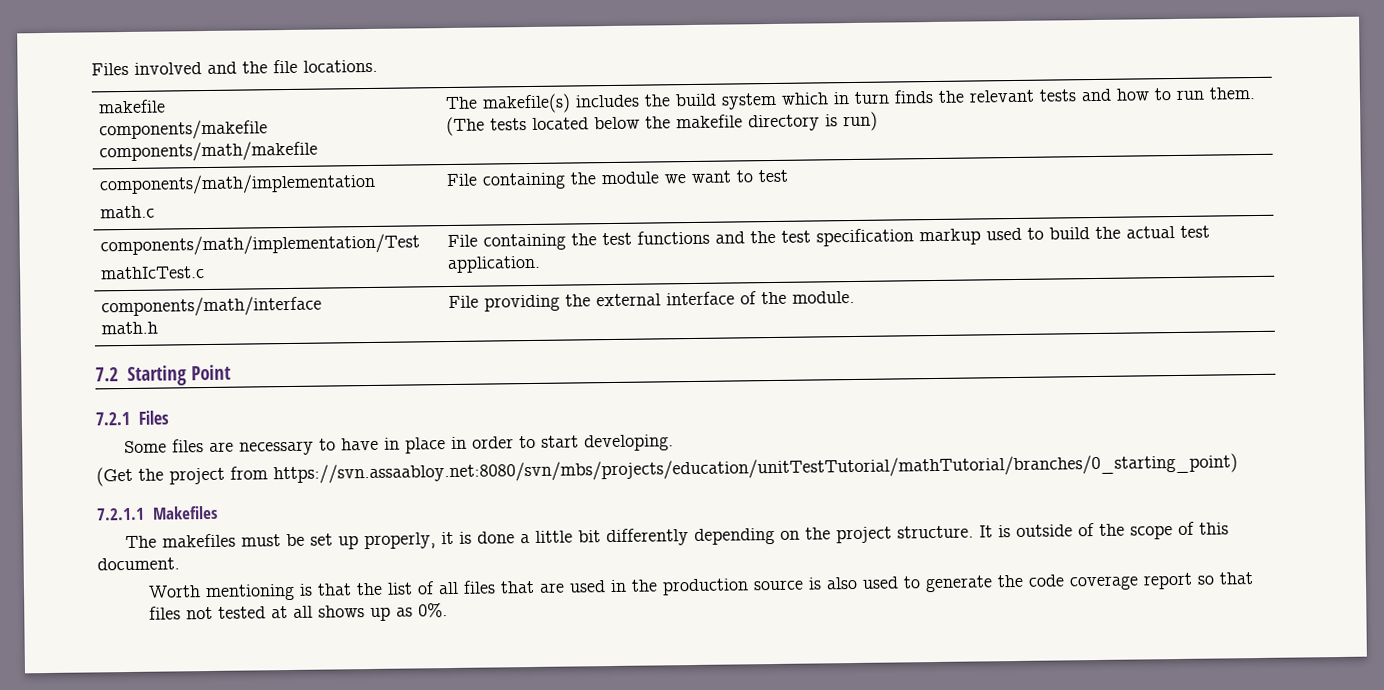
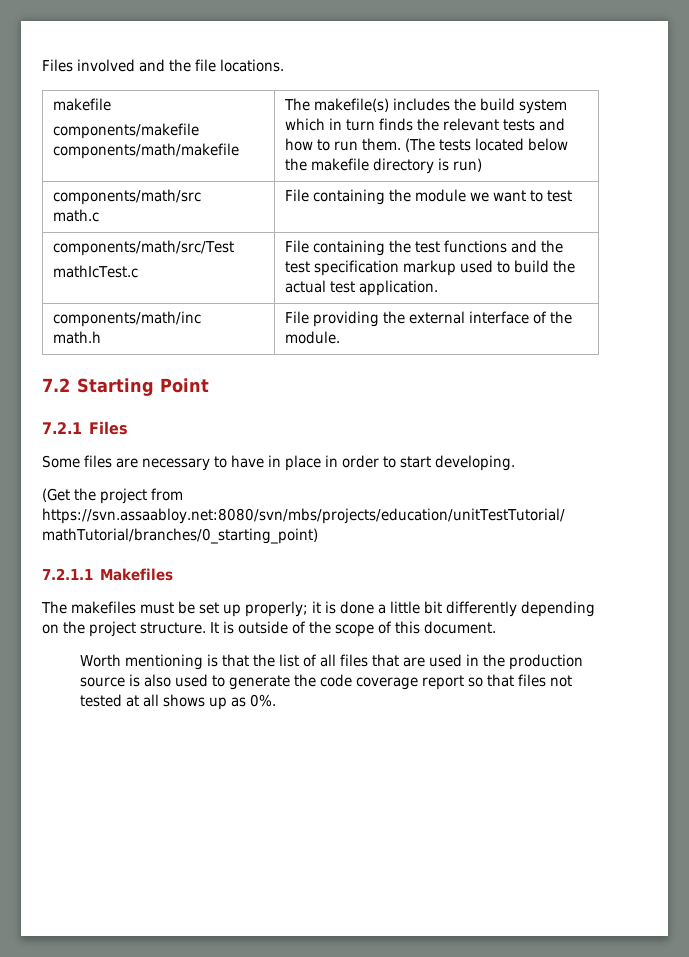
- components/math/implementation
+ components/math/src
- components/math/implementation/Test
+ components/math/src/Test
- components/math/interface
+ components/math/inc
- The makefiles must be set up properly, it is done a little bit differently depending on the project structure.
+ The makefiles must be set up properly; it is done a little bit differently depending on the project structure.

